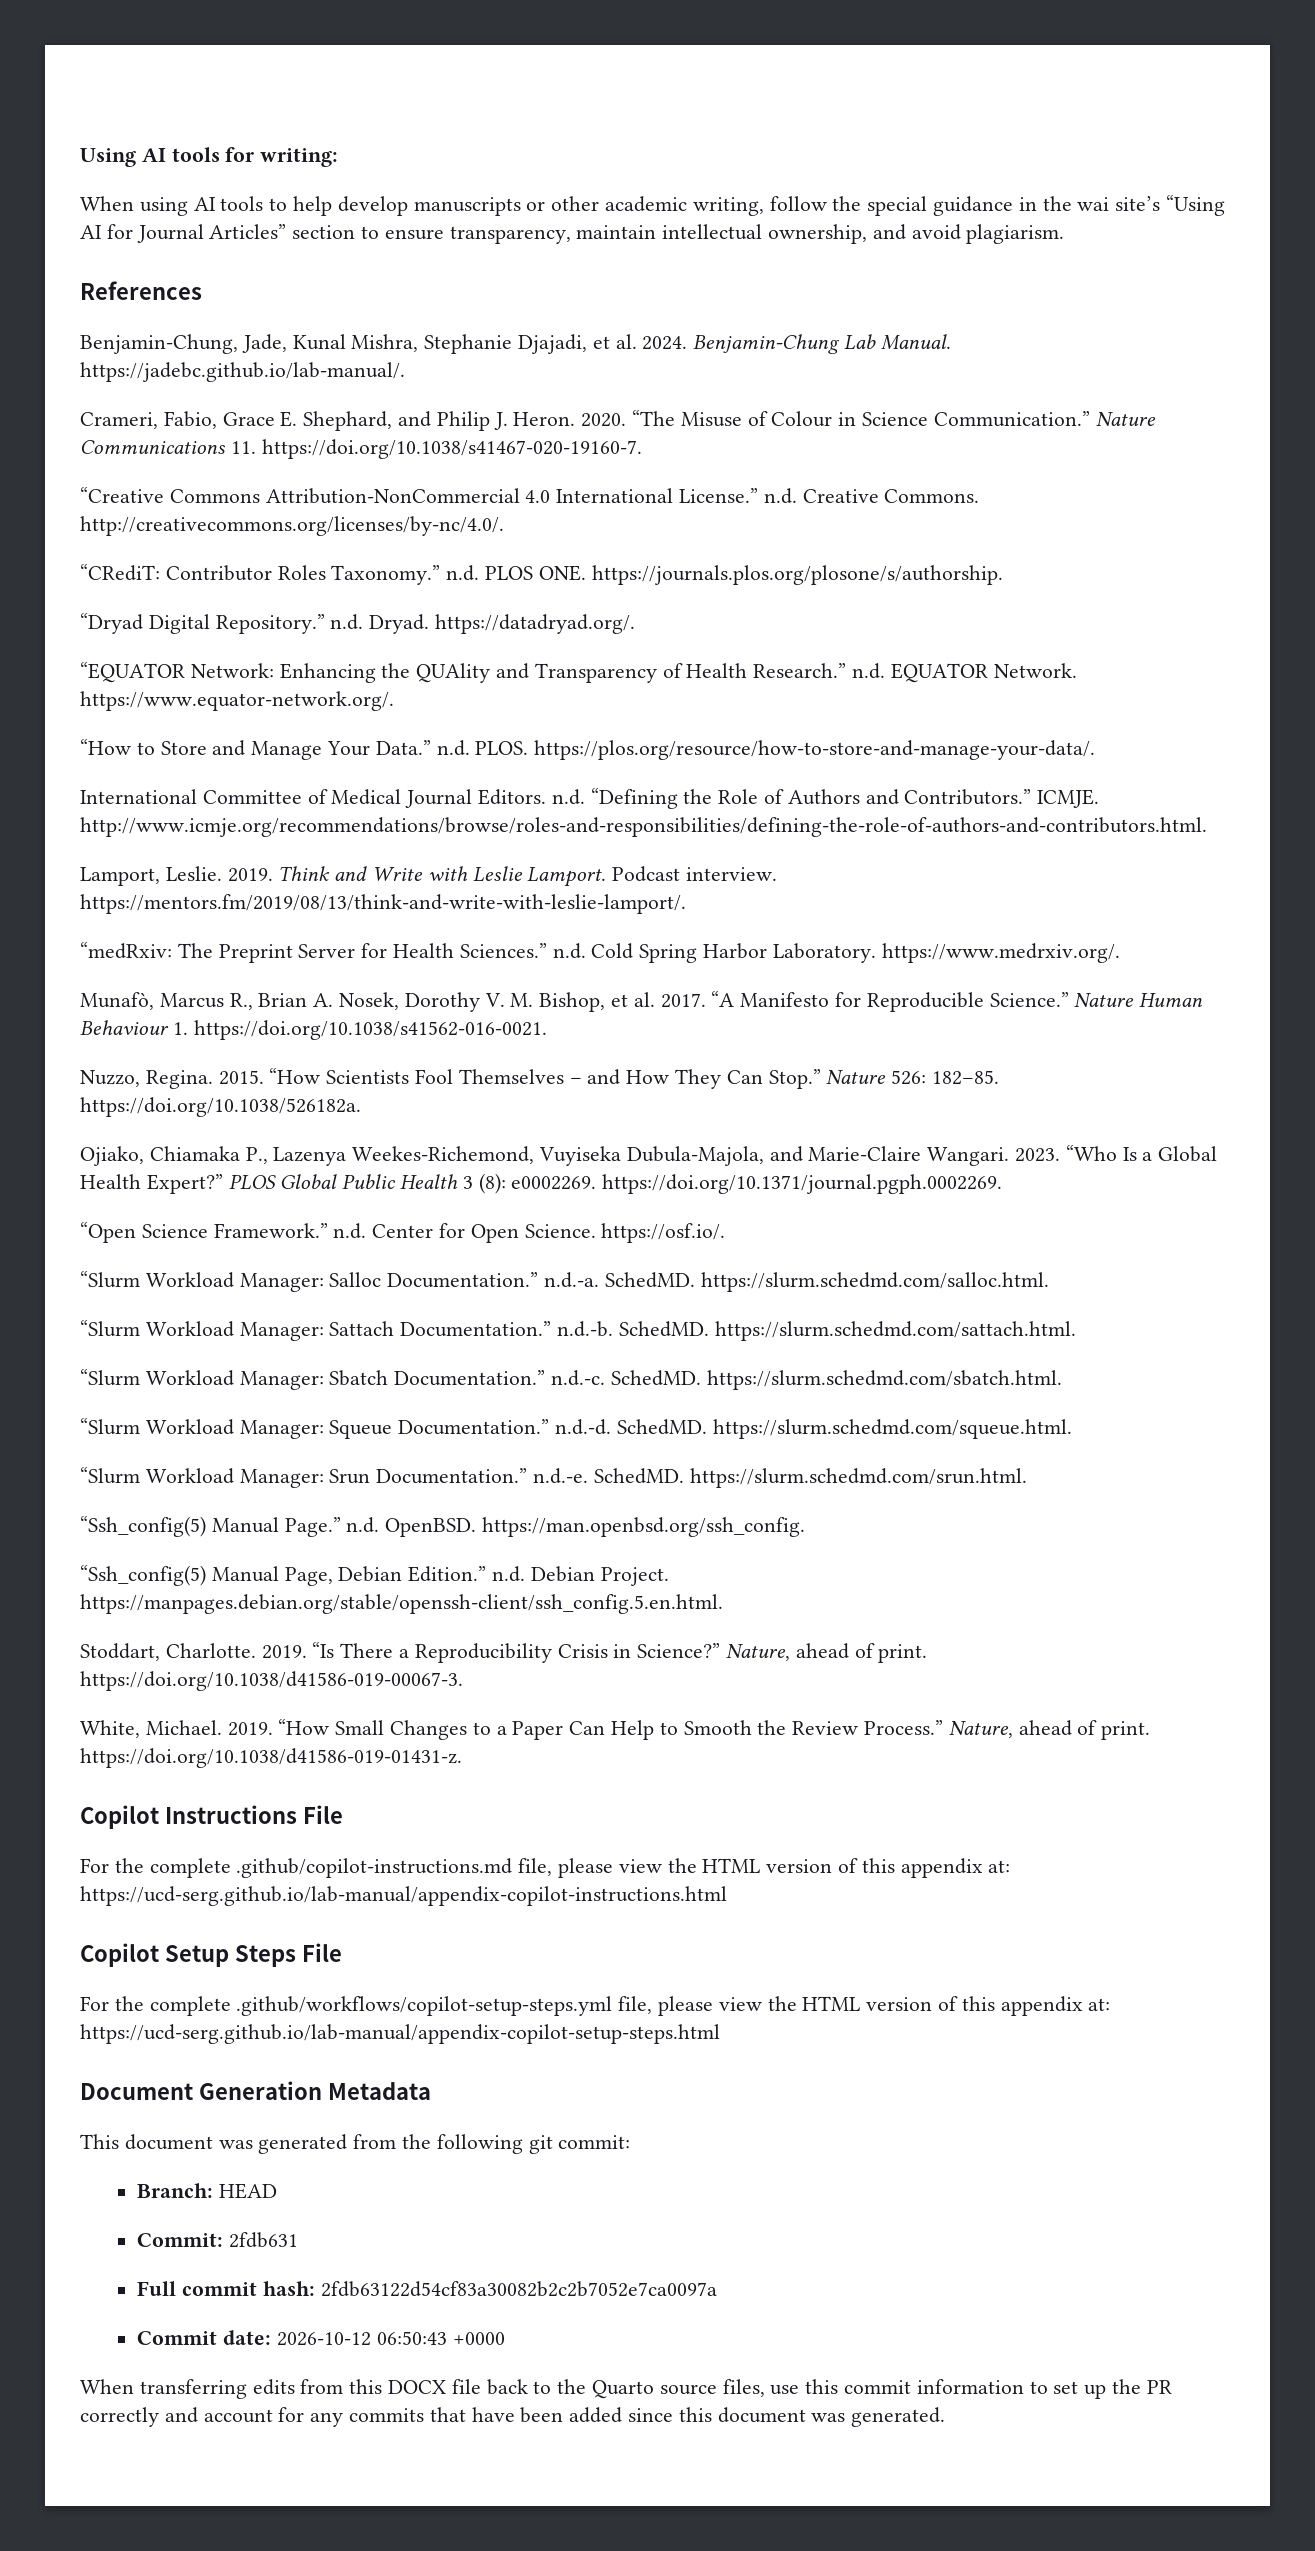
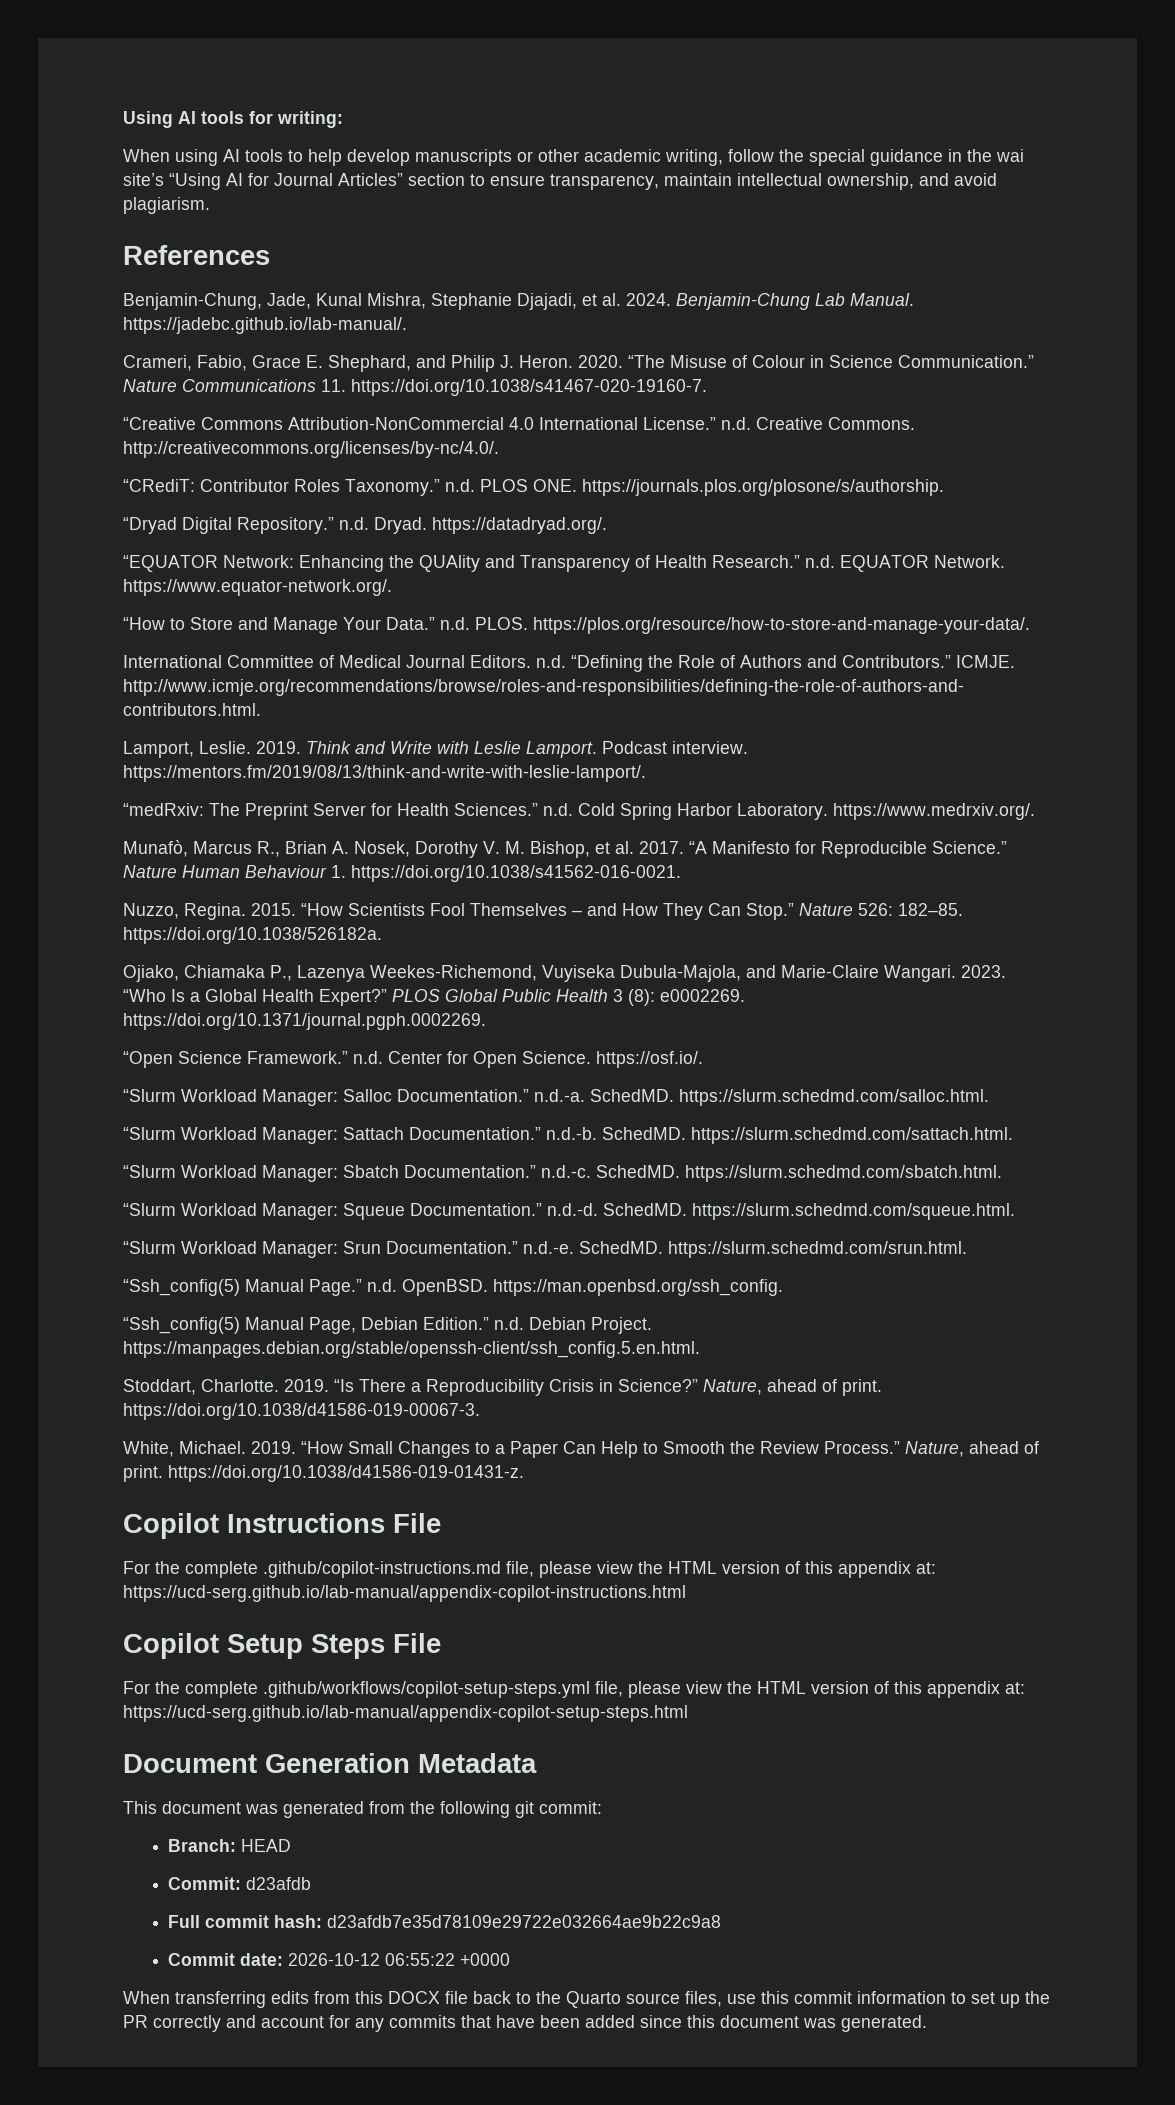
- Commit: 2fdb631
+ Commit: d23afdb
- Full commit hash: 2fdb63122d54cf83a30082b2c2b7052e7ca0097a
+ Full commit hash: d23afdb7e35d78109e29722e032664ae9b22c9a8
- Commit date: 2026-10-12 06:50:43 +0000
+ Commit date: 2026-10-12 06:55:22 +0000

